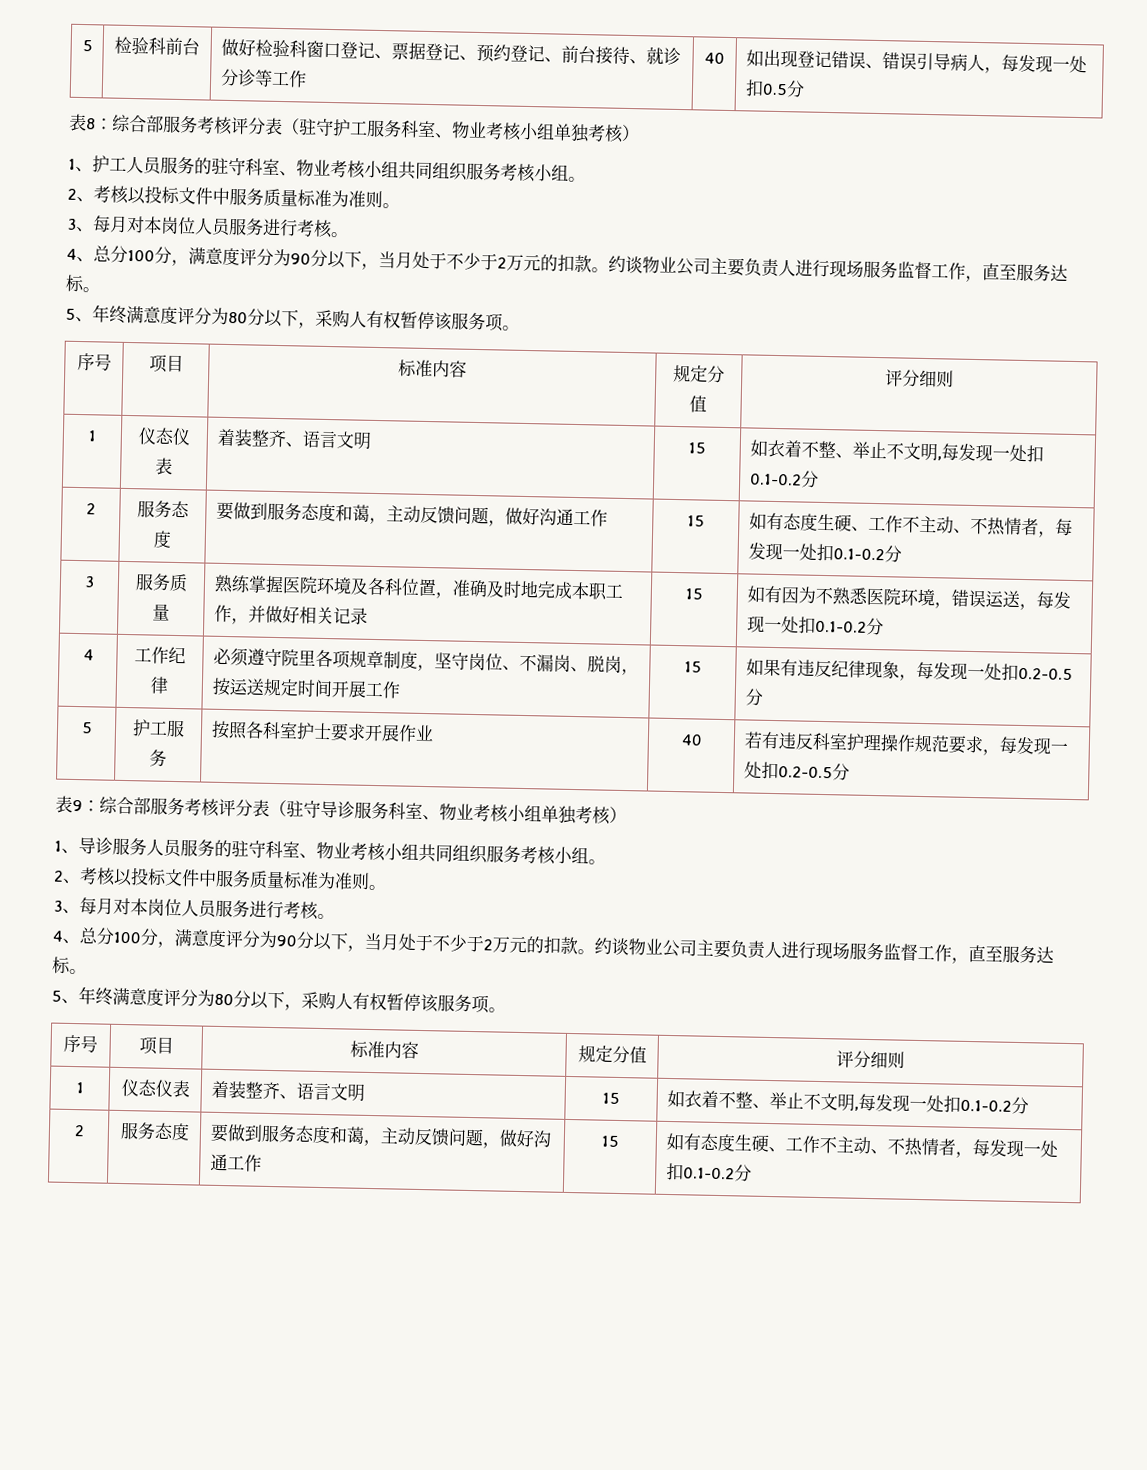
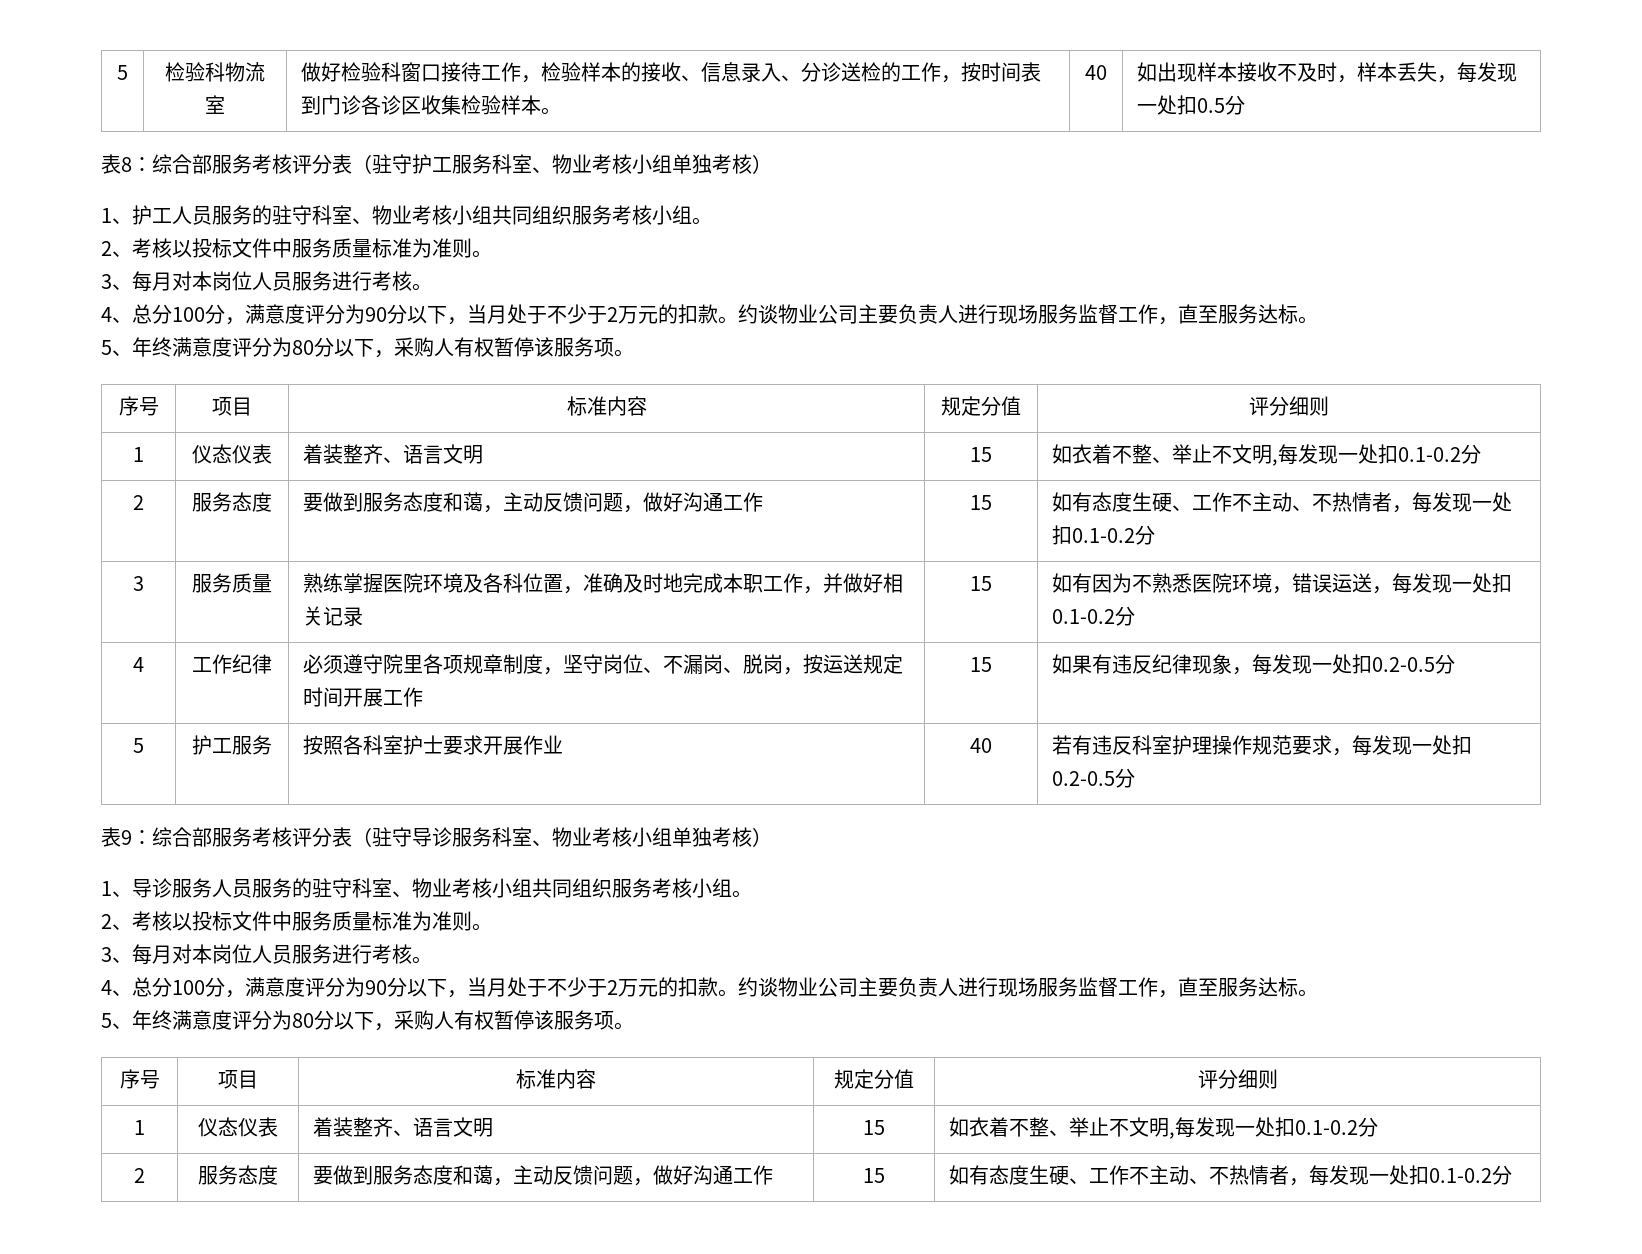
- 检验科前台
+ 检验科物流室
- 做好检验科窗口登记、票据登记、预约登记、前台接待、就诊分诊等工作 | 40 | 如出现登记错误、错误引导病人，每发现一处扣0.5分
+ 做好检验科窗口接待工作，检验样本的接收、信息录入、分诊送检的工作，按时间表到门诊各诊区收集检验样本。 | 40 | 如出现样本接收不及时，样本丢失，每发现一处扣0.5分

